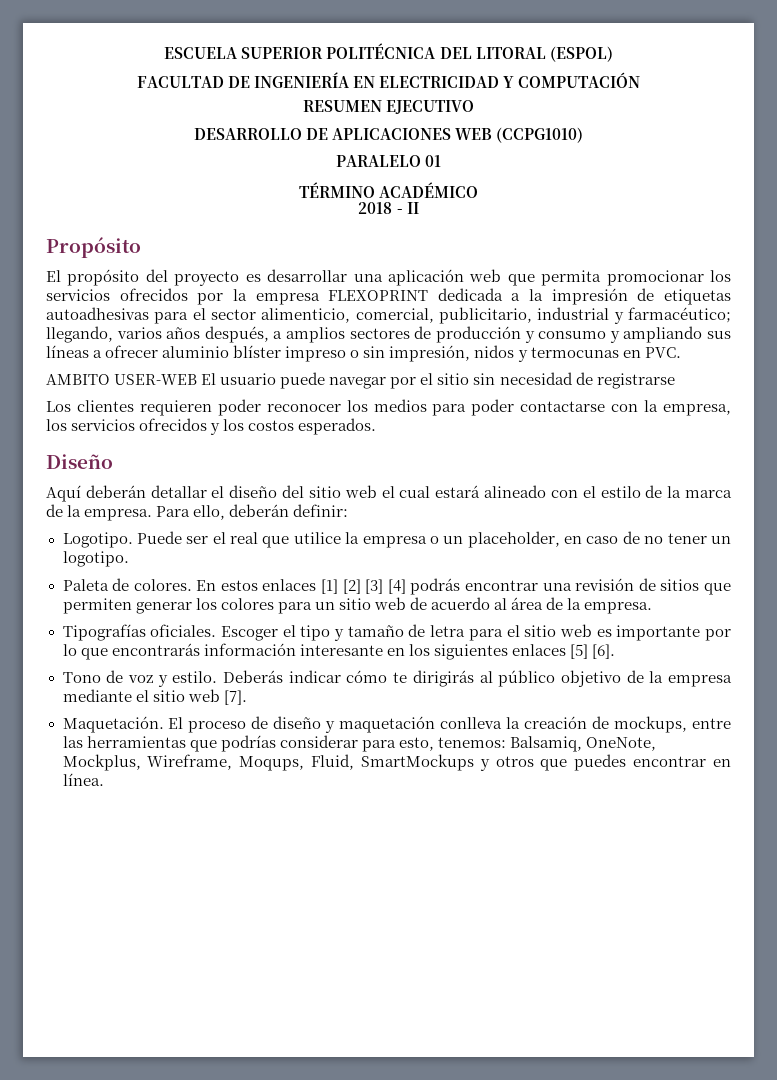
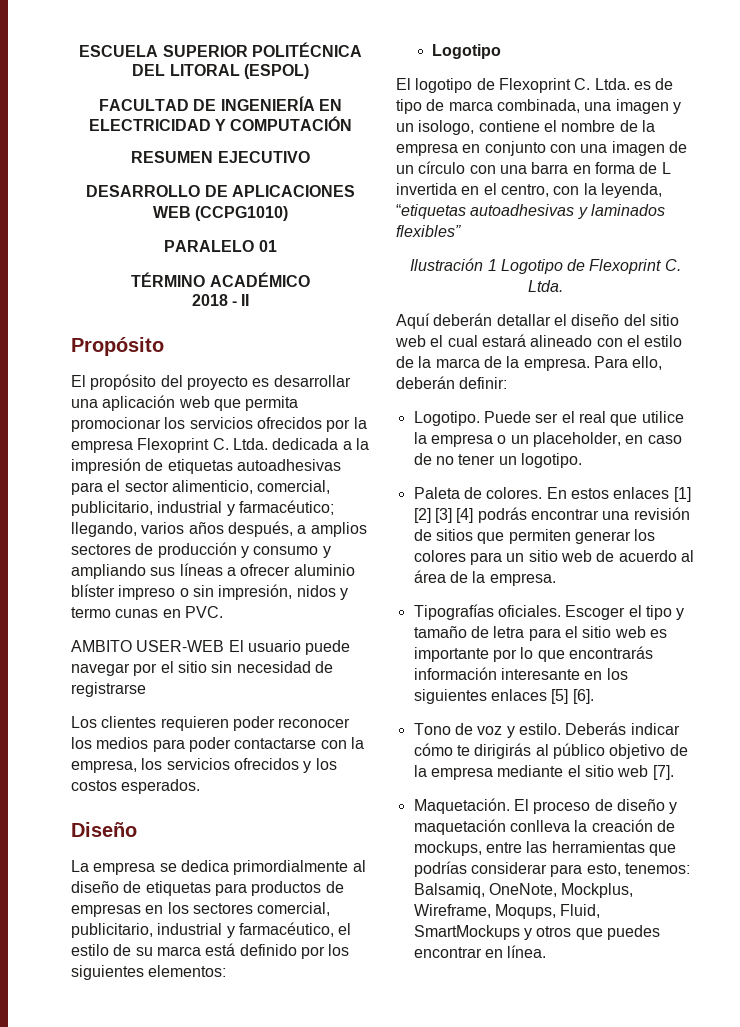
- El propósito del proyecto es desarrollar una aplicación web que permita promocionar los servicios ofrecidos por la empresa FLEXOPRINT dedicada a la impresión de etiquetas autoadhesivas para el sector alimenticio, comercial, publicitario, industrial y farmacéutico;
+ El propósito del proyecto es desarrollar una aplicación web que permita promocionar los servicios ofrecidos por la empresa Flexoprint C. Ltda. dedicada a la impresión de etiquetas autoadhesivas para el sector alimenticio, comercial, publicitario, industrial y farmacéutico;
- llegando, varios años después, a amplios sectores de producción y consumo y ampliando sus líneas a ofrecer aluminio blíster impreso o sin impresión, nidos y termocunas en PVC.
+ llegando, varios años después, a amplios sectores de producción y consumo y ampliando sus líneas a ofrecer aluminio blíster impreso o sin impresión, nidos y termo cunas en PVC.
+ La empresa se dedica primordialmente al diseño de etiquetas para productos de empresas en los sectores comercial, publicitario, industrial y farmacéutico, el estilo de su marca está definido por los siguientes elementos:
+ Logotipo
+ El logotipo de Flexoprint C. Ltda. es de tipo de marca combinada, una imagen y un isologo, contiene el nombre de la empresa en conjunto con una imagen de un círculo con una barra en forma de L invertida en el centro, con la leyenda, “etiquetas autoadhesivas y laminados flexibles”
+ Ilustración 1 Logotipo de Flexoprint C. Ltda.

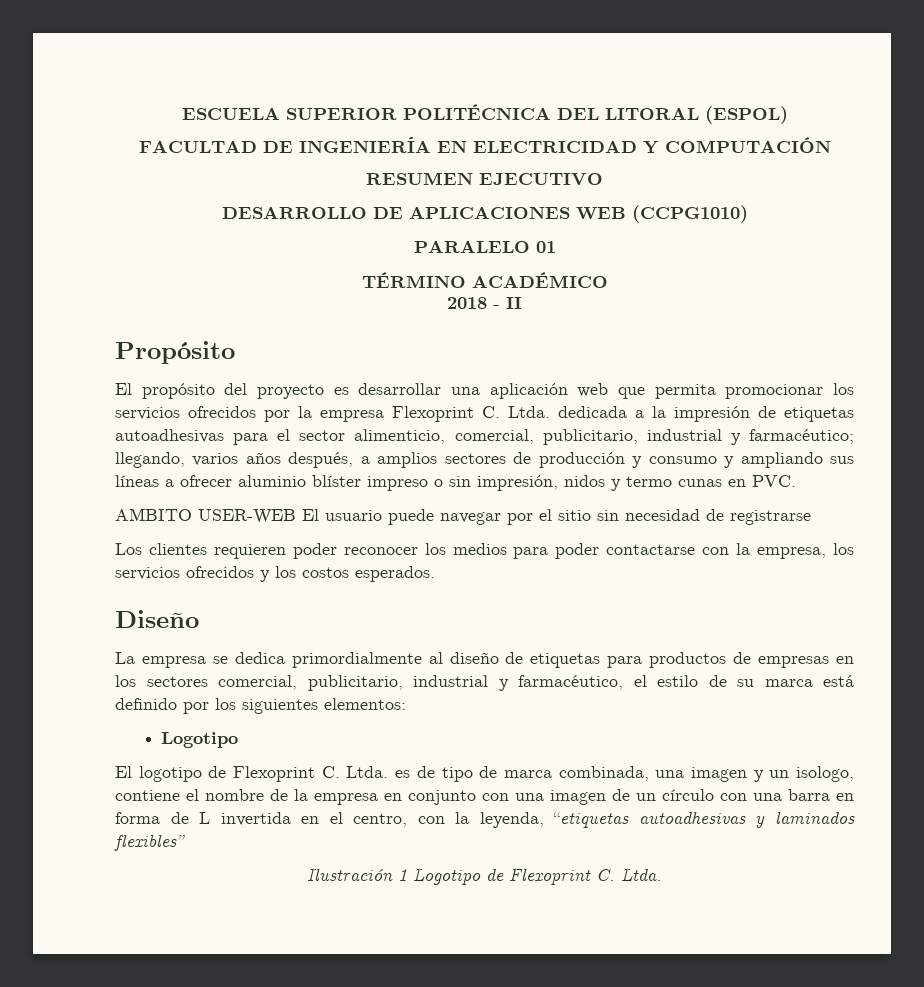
- Aquí deberán detallar el diseño del sitio web el cual estará alineado con el estilo de la marca de la empresa. Para ello, deberán definir:
- Logotipo. Puede ser el real que utilice la empresa o un placeholder, en caso de no tener un logotipo.
- Paleta de colores. En estos enlaces [1] [2] [3] [4] podrás encontrar una revisión de sitios que permiten generar los colores para un sitio web de acuerdo al área de la empresa.
- Tipografías oficiales. Escoger el tipo y tamaño de letra para el sitio web es importante por lo que encontrarás información interesante en los siguientes enlaces [5] [6].
- Tono de voz y estilo. Deberás indicar cómo te dirigirás al público objetivo de la empresa mediante el sitio web [7].
- Maquetación. El proceso de diseño y maquetación conlleva la creación de mockups, entre las herramientas que podrías considerar para esto, tenemos: Balsamiq, OneNote, Mockplus, Wireframe, Moqups, Fluid, SmartMockups y otros que puedes encontrar en línea.

